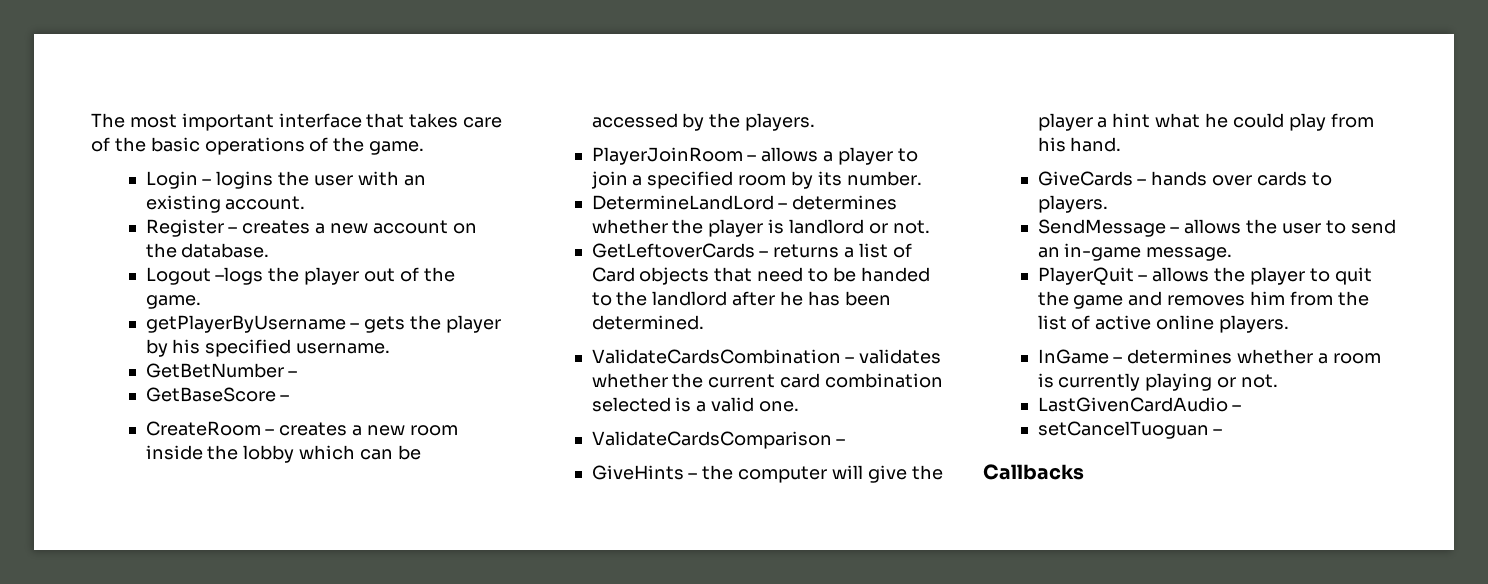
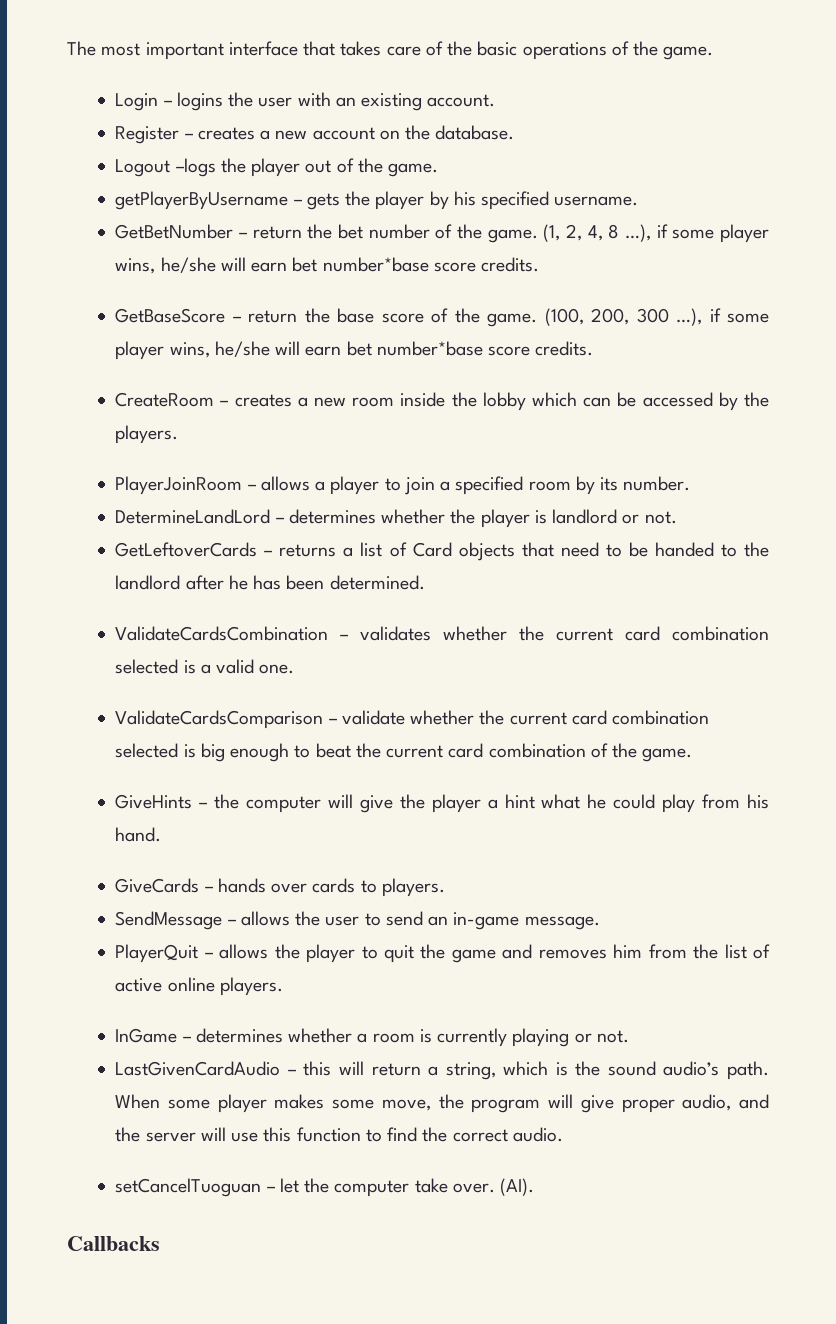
- GetBetNumber –
- GetBaseScore –
+ GetBetNumber – return the bet number of the game. (1, 2, 4, 8 …), if some player wins, he/she will earn bet number*base score credits.
+ GetBaseScore – return the base score of the game. (100, 200, 300 …), if some player wins, he/she will earn bet number*base score credits.
- ValidateCardsComparison –
+ ValidateCardsComparison – validate whether the current card combination selected is big enough to beat the current card combination of the game.
- LastGivenCardAudio –
- setCancelTuoguan –
+ LastGivenCardAudio – this will return a string, which is the sound audio’s path. When some player makes some move, the program will give proper audio, and the server will use this function to find the correct audio.
+ setCancelTuoguan – let the computer take over. (AI).

